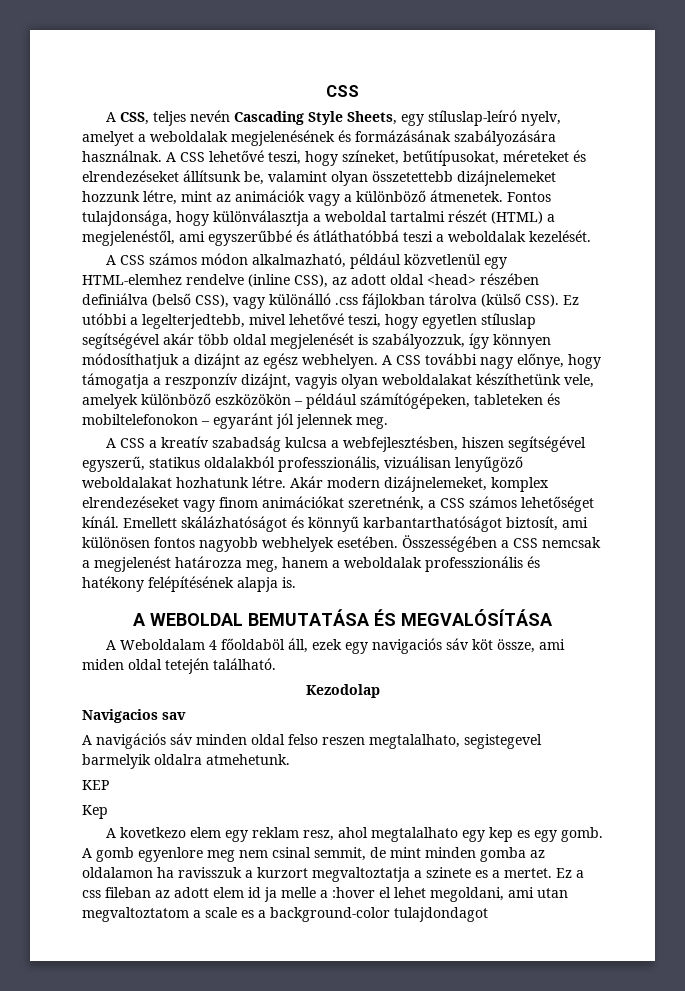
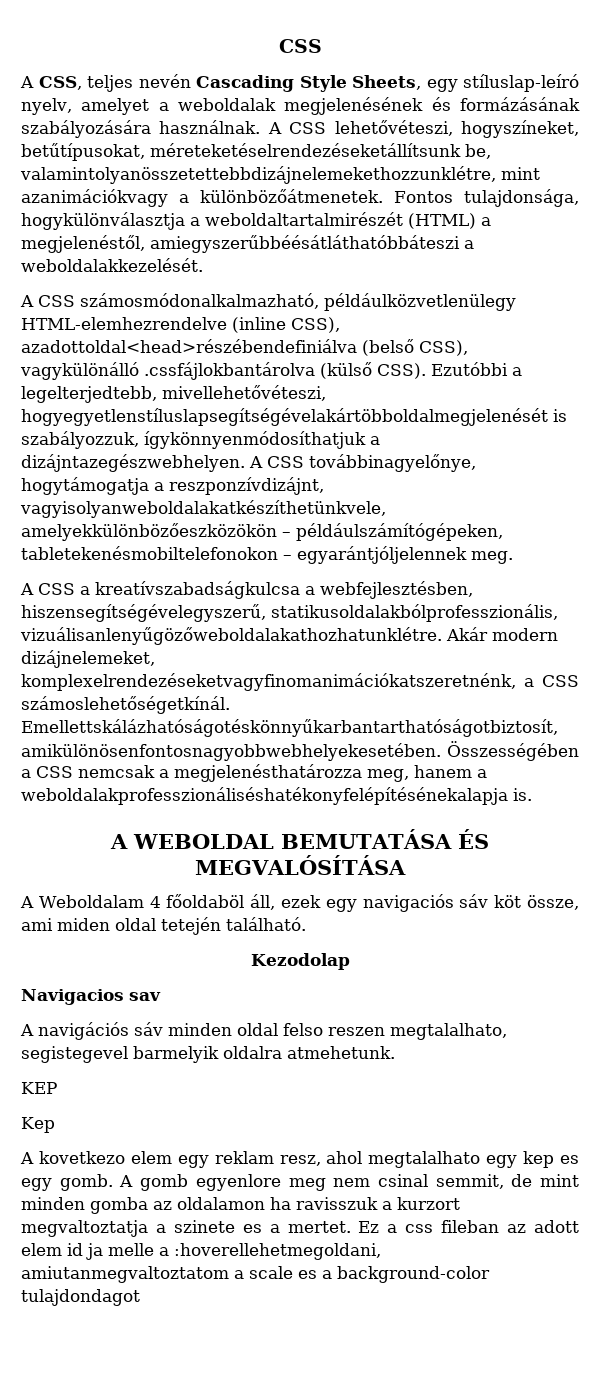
- A CSS lehetővé teszi, hogy színeket, betűtípusokat, méreteket és elrendezéseket állítsunk be, valamint olyan összetettebb dizájnelemeket hozzunk létre, mint az animációk vagy a különböző átmenetek. Fontos tulajdonsága, hogy különválasztja a weboldal tartalmi részét (HTML) a megjelenéstől, ami egyszerűbbé és átláthatóbbá teszi a weboldalak kezelését.
- A CSS számos módon alkalmazható, például közvetlenül egy HTML-elemhez rendelve (inline CSS), az adott oldal <head> részében definiálva (belső CSS), vagy különálló .css fájlokban tárolva (külső CSS). Ez utóbbi a legelterjedtebb, mivel lehetővé teszi, hogy egyetlen stíluslap segítségével akár több oldal megjelenését is szabályozzuk, így könnyen módosíthatjuk a dizájnt az egész webhelyen. A CSS további nagy előnye, hogy támogatja a reszponzív dizájnt, vagyis olyan weboldalakat készíthetünk vele, amelyek különböző eszközökön – például számítógépeken, tableteken és mobiltelefonokon – egyaránt jól jelennek meg.
- A CSS a kreatív szabadság kulcsa a webfejlesztésben, hiszen segítségével egyszerű, statikus oldalakból professzionális, vizuálisan lenyűgöző weboldalakat hozhatunk létre. Akár modern dizájnelemeket, komplex elrendezéseket vagy finom animációkat szeretnénk, a CSS számos lehetőséget kínál. Emellett skálázhatóságot és könnyű karbantarthatóságot biztosít, ami különösen fontos nagyobb webhelyek esetében.
+ A CSS lehetővéteszi, hogyszíneket, betűtípusokat, méreteketéselrendezéseketállítsunk be, valamintolyanösszetettebbdizájnelemekethozzunklétre, mint azanimációkvagy a különbözőátmenetek. Fontos tulajdonsága, hogykülönválasztja a weboldaltartalmirészét (HTML) a megjelenéstől, amiegyszerűbbéésátláthatóbbáteszi a weboldalakkezelését.
+ A CSS számosmódonalkalmazható, példáulközvetlenülegy HTML-elemhezrendelve (inline CSS), azadottoldal<head>részébendefiniálva (belső CSS), vagykülönálló .cssfájlokbantárolva (külső CSS). Ezutóbbi a legelterjedtebb, mivellehetővéteszi, hogyegyetlenstíluslapsegítségévelakártöbboldalmegjelenését is szabályozzuk, ígykönnyenmódosíthatjuk a dizájntazegészwebhelyen. A CSS továbbinagyelőnye, hogytámogatja a reszponzívdizájnt, vagyisolyanweboldalakatkészíthetünkvele, amelyekkülönbözőeszközökön – példáulszámítógépeken, tabletekenésmobiltelefonokon – egyarántjóljelennek meg.
+ A CSS a kreatívszabadságkulcsa a webfejlesztésben, hiszensegítségévelegyszerű, statikusoldalakbólprofesszionális, vizuálisanlenyűgözőweboldalakathozhatunklétre. Akár modern dizájnelemeket, komplexelrendezéseketvagyfinomanimációkatszeretnénk, a CSS számoslehetőségetkínál. Emellettskálázhatóságotéskönnyűkarbantarthatóságotbiztosít, amikülönösenfontosnagyobbwebhelyekesetében.
- Összességében a CSS nemcsak a megjelenést határozza meg, hanem a weboldalak professzionális és hatékony felépítésének alapja is.
+ Összességében a CSS nemcsak a megjelenésthatározza meg, hanem a weboldalakprofesszionáliséshatékonyfelépítésénekalapja is.
- Ez a css fileban az adott elem id ja melle a :hover el lehet megoldani, ami utan megvaltoztatom a scale es a background-color tulajdondagot
+ Ez a css fileban az adott elem id ja melle a :hoverellehetmegoldani, amiutanmegvaltoztatom a scale es a background-color tulajdondagot

